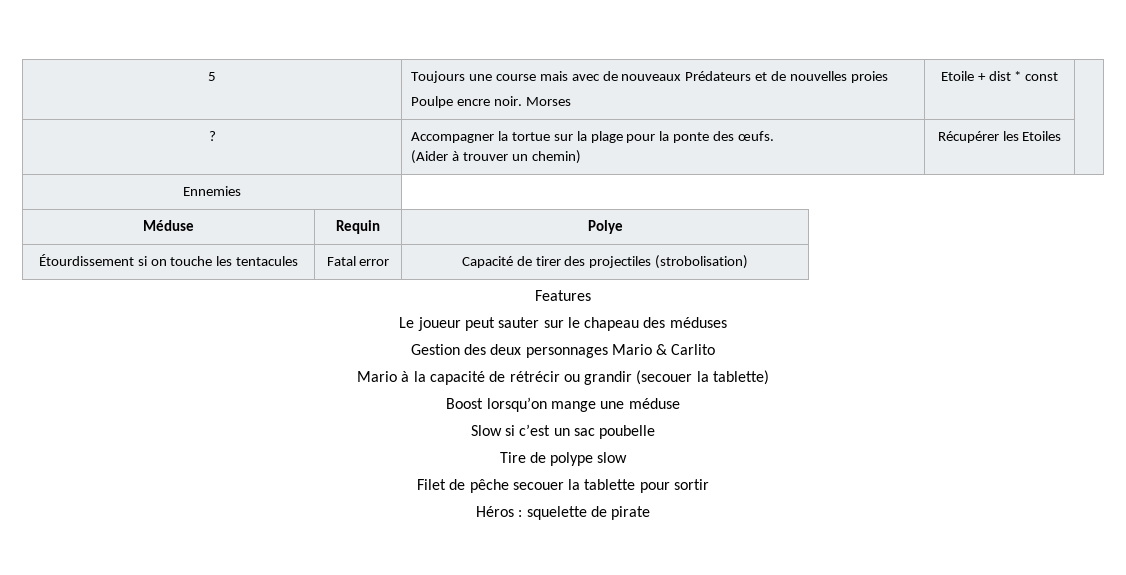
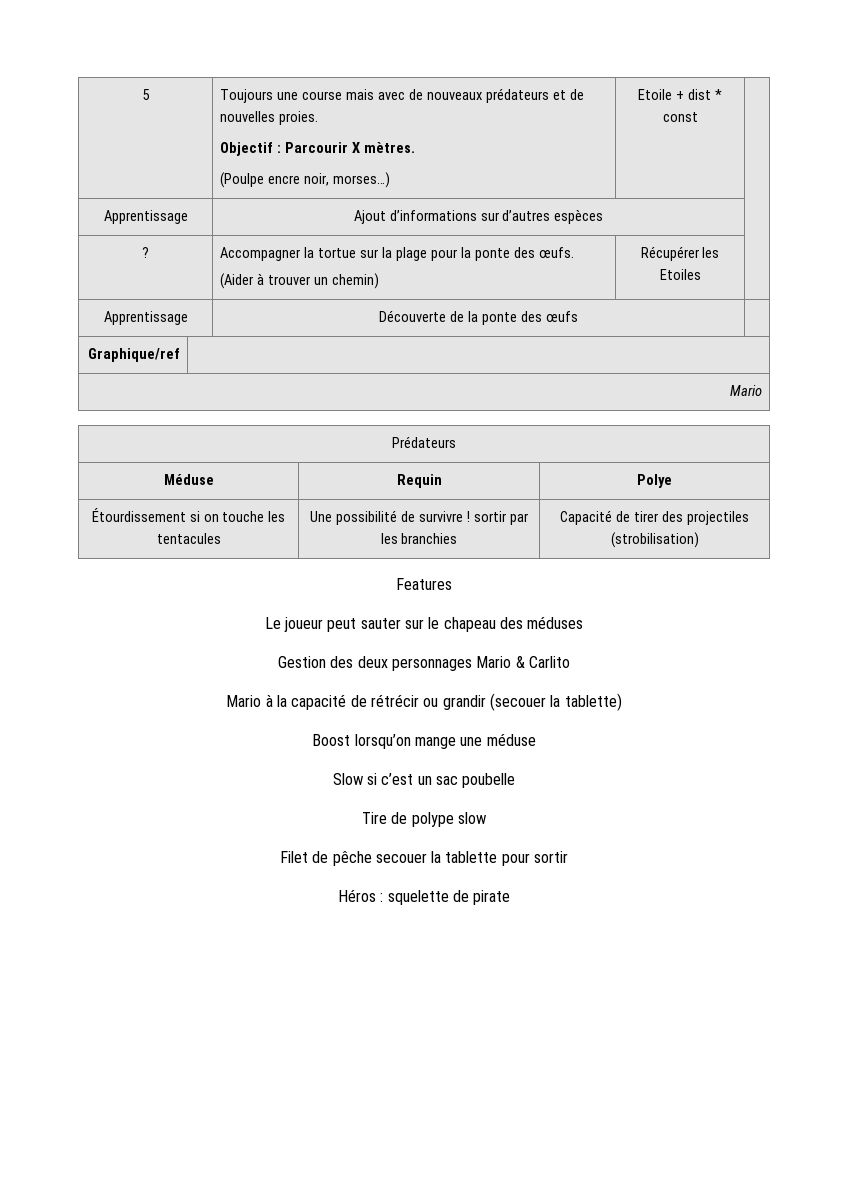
- 5 | Toujours une course mais avec de nouveaux Prédateurs et de nouvelles proies
- Poulpe encre noir. Morses | Etoile + dist * const |
+ 5 | Toujours une course mais avec de nouveaux prédateurs et de nouvelles proies.
+ Objectif : Parcourir X mètres.
+ (Poulpe encre noir, morses…) | Etoile + dist * const |
+ Apprentissage | Ajout d’informations sur d’autres espèces |
- Ennemies
+ Apprentissage | Découverte de la ponte des œufs |
+ Graphique/ref |
+ Mario
+ Prédateurs
- Étourdissement si on touche les tentacules | Fatal error | Capacité de tirer des projectiles (strobolisation)
+ Étourdissement si on touche les tentacules | Une possibilité de survivre ! sortir par les branchies | Capacité de tirer des projectiles (strobilisation)

